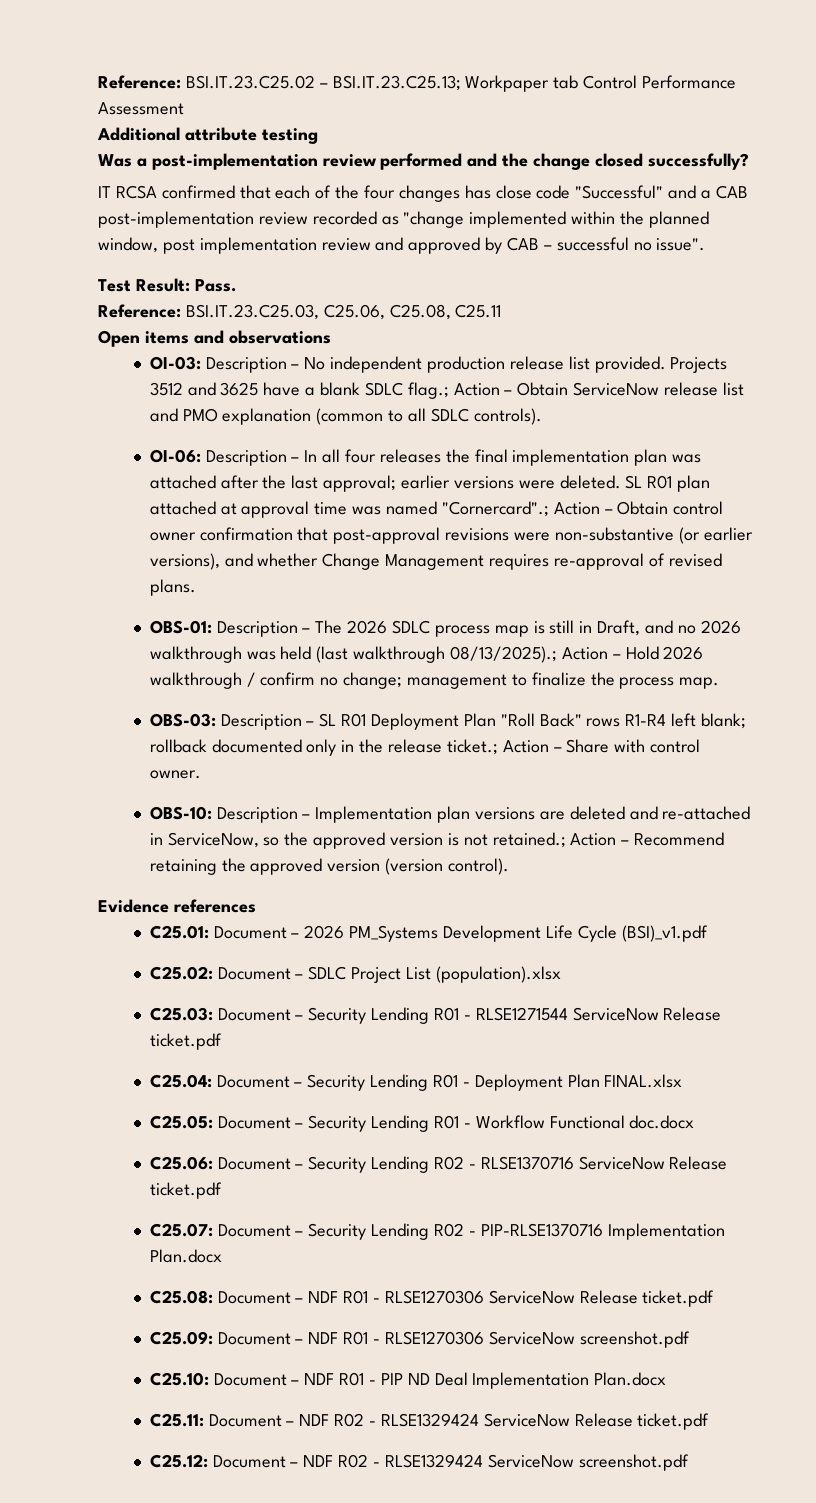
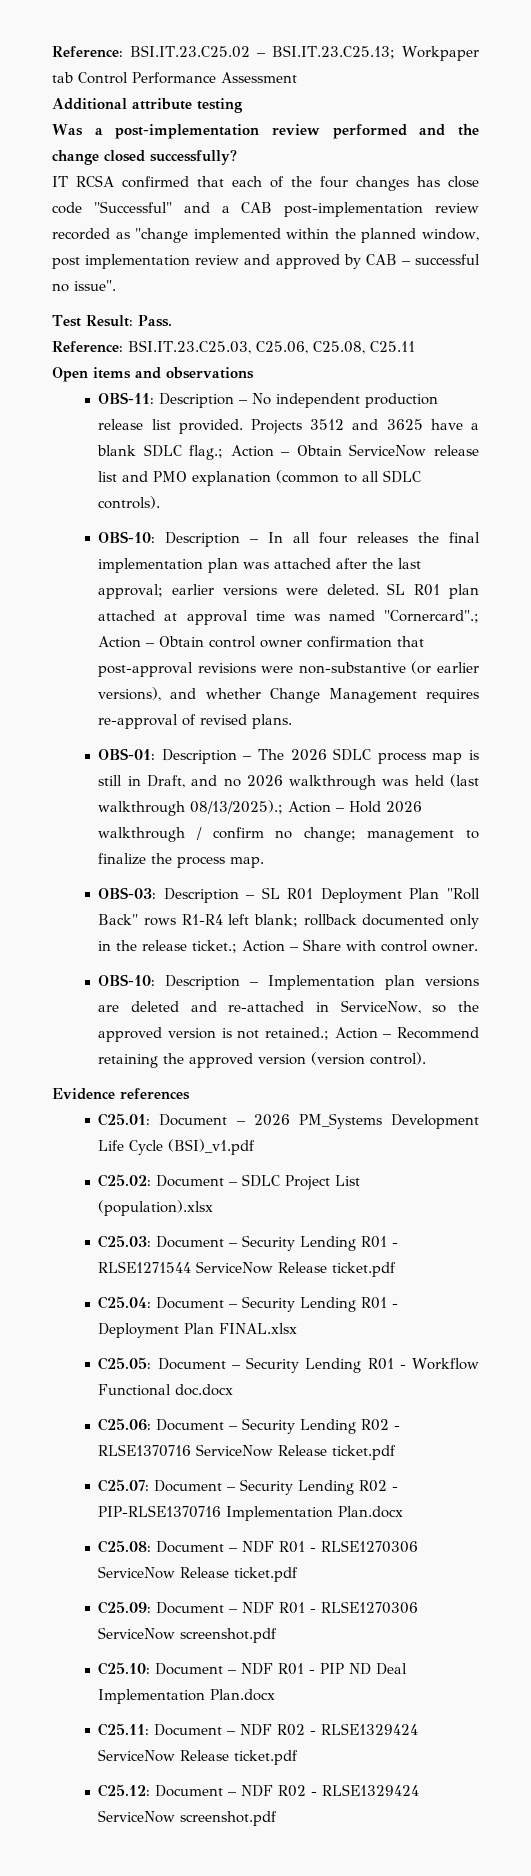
- OI-03: Description – No independent production release list provided.
+ OBS-11: Description – No independent production release list provided.
- OI-06: Description – In all four releases the final implementation plan was attached after the last approval; earlier versions were deleted.
+ OBS-10: Description – In all four releases the final implementation plan was attached after the last approval; earlier versions were deleted.

